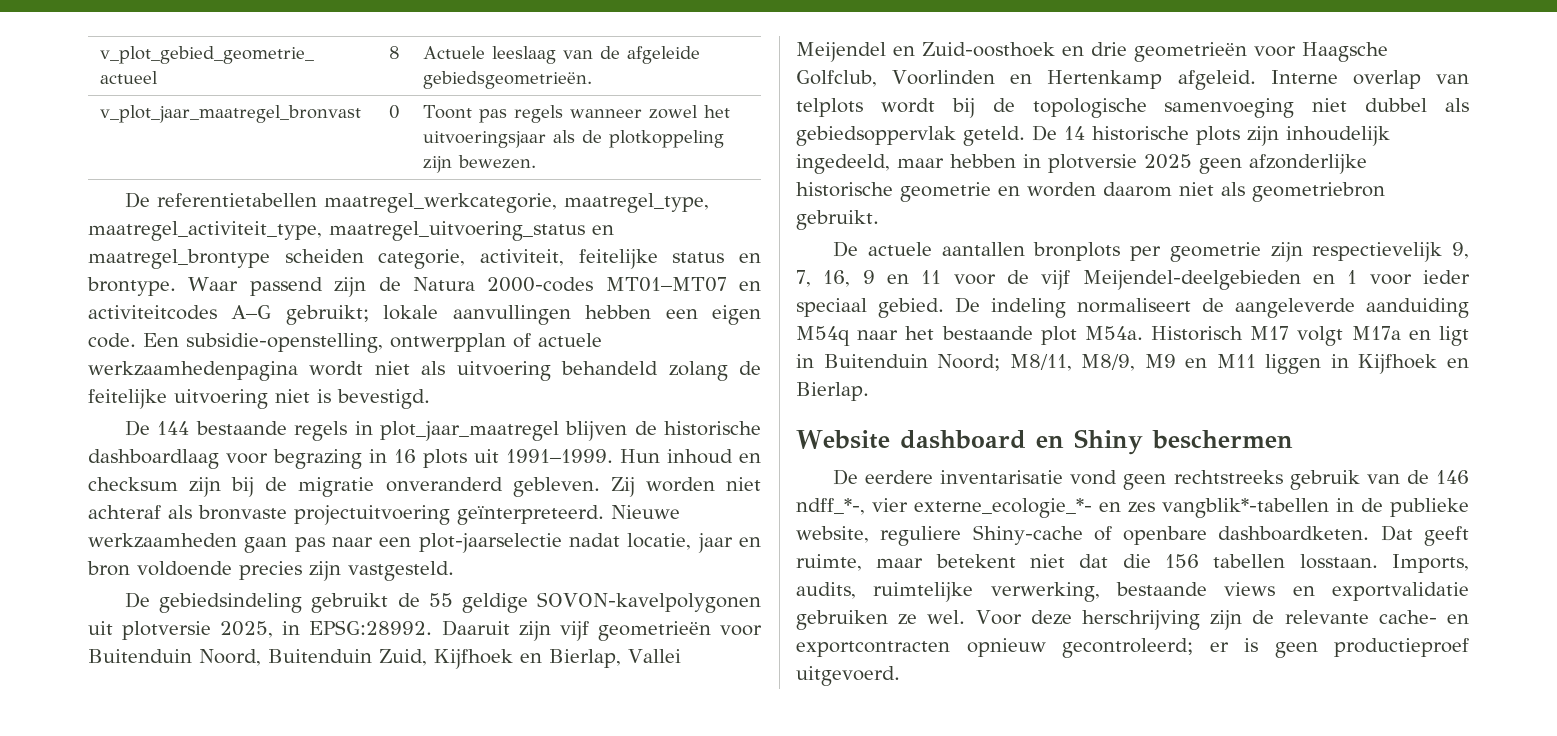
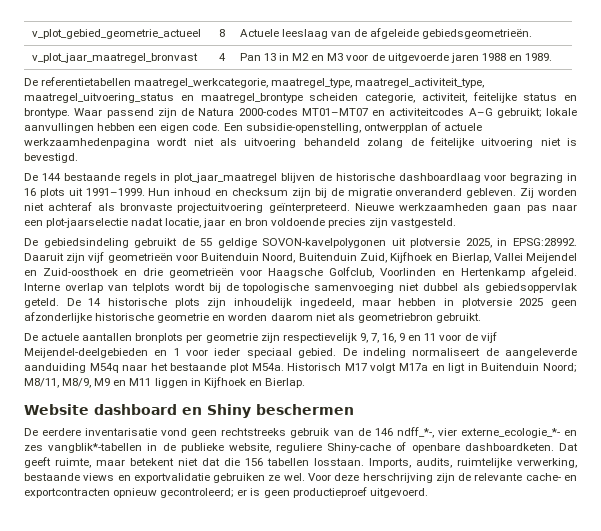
- v_plot_jaar_maatregel_bronvast | 0 | Toont pas regels wanneer zowel het uitvoeringsjaar als de plotkoppeling zijn bewezen.
+ v_plot_jaar_maatregel_bronvast | 4 | Pan 13 in M2 en M3 voor de uitgevoerde jaren 1988 en 1989.

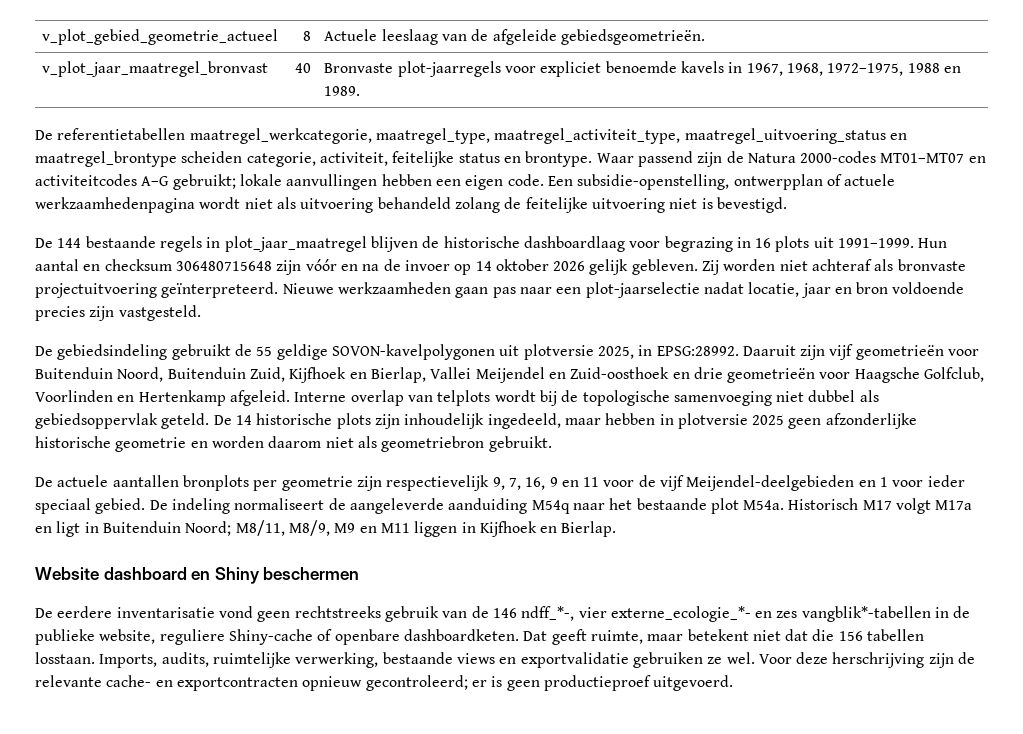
- v_plot_jaar_maatregel_bronvast | 4 | Pan 13 in M2 en M3 voor de uitgevoerde jaren 1988 en 1989.
+ v_plot_jaar_maatregel_bronvast | 40 | Bronvaste plot-jaarregels voor expliciet benoemde kavels in 1967, 1968, 1972–1975, 1988 en 1989.
- Hun inhoud en checksum zijn bij de migratie onveranderd gebleven.
+ Hun aantal en checksum 306480715648 zijn vóór en na de invoer op 14 oktober 2026 gelijk gebleven.

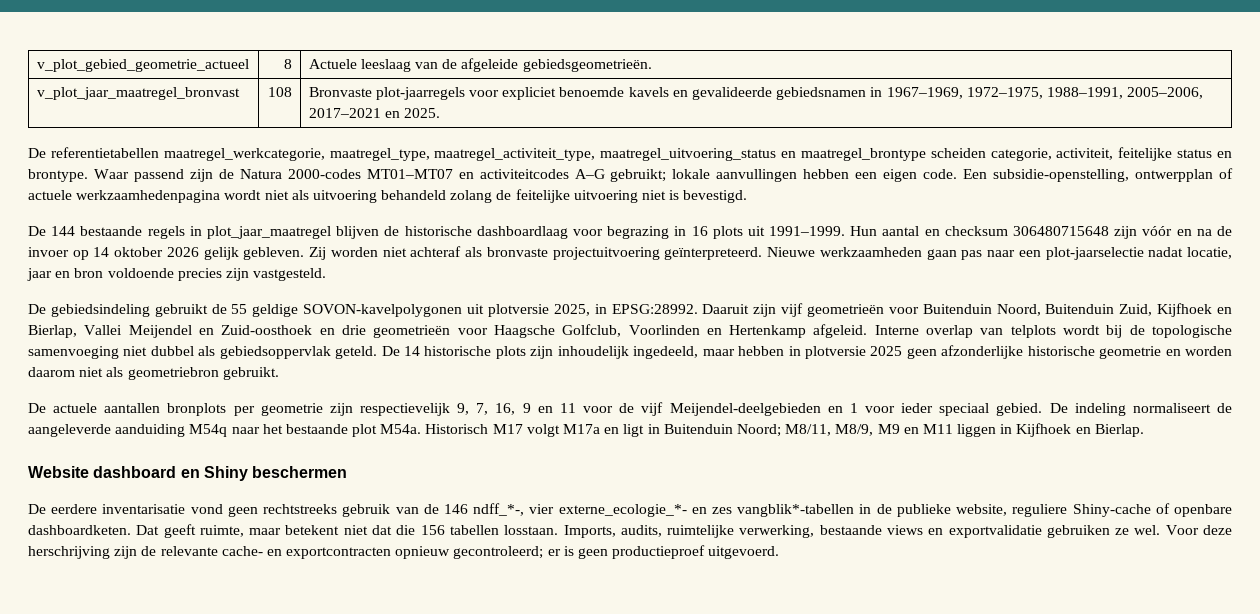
- v_plot_jaar_maatregel_bronvast | 40 | Bronvaste plot-jaarregels voor expliciet benoemde kavels in 1967, 1968, 1972–1975, 1988 en 1989.
+ v_plot_jaar_maatregel_bronvast | 108 | Bronvaste plot-jaarregels voor expliciet benoemde kavels en gevalideerde gebiedsnamen in 1967–1969, 1972–1975, 1988–1991, 2005–2006, 2017–2021 en 2025.

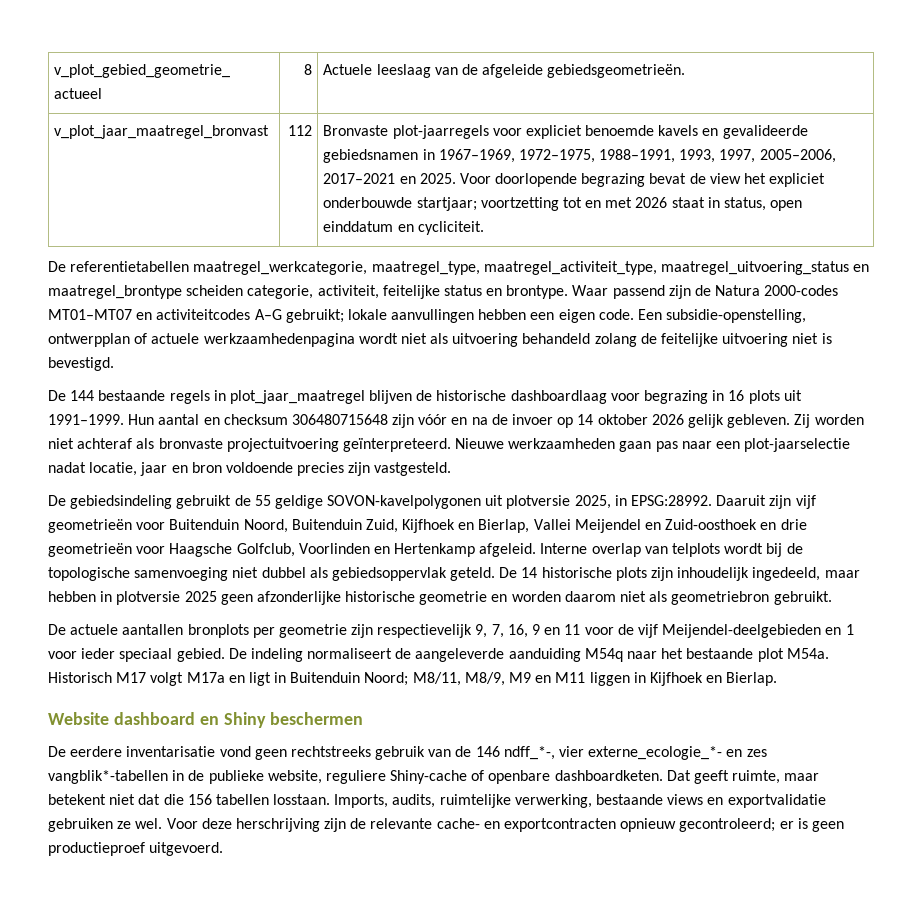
- 108
+ 112
- Bronvaste plot-jaarregels voor expliciet benoemde kavels en gevalideerde gebiedsnamen in 1967–1969, 1972–1975, 1988–1991, 2005–2006, 2017–2021 en 2025.
+ Bronvaste plot-jaarregels voor expliciet benoemde kavels en gevalideerde gebiedsnamen in 1967–1969, 1972–1975, 1988–1991, 1993, 1997, 2005–2006, 2017–2021 en 2025. Voor doorlopende begrazing bevat de view het expliciet onderbouwde startjaar; voortzetting tot en met 2026 staat in status, open einddatum en cycliciteit.

